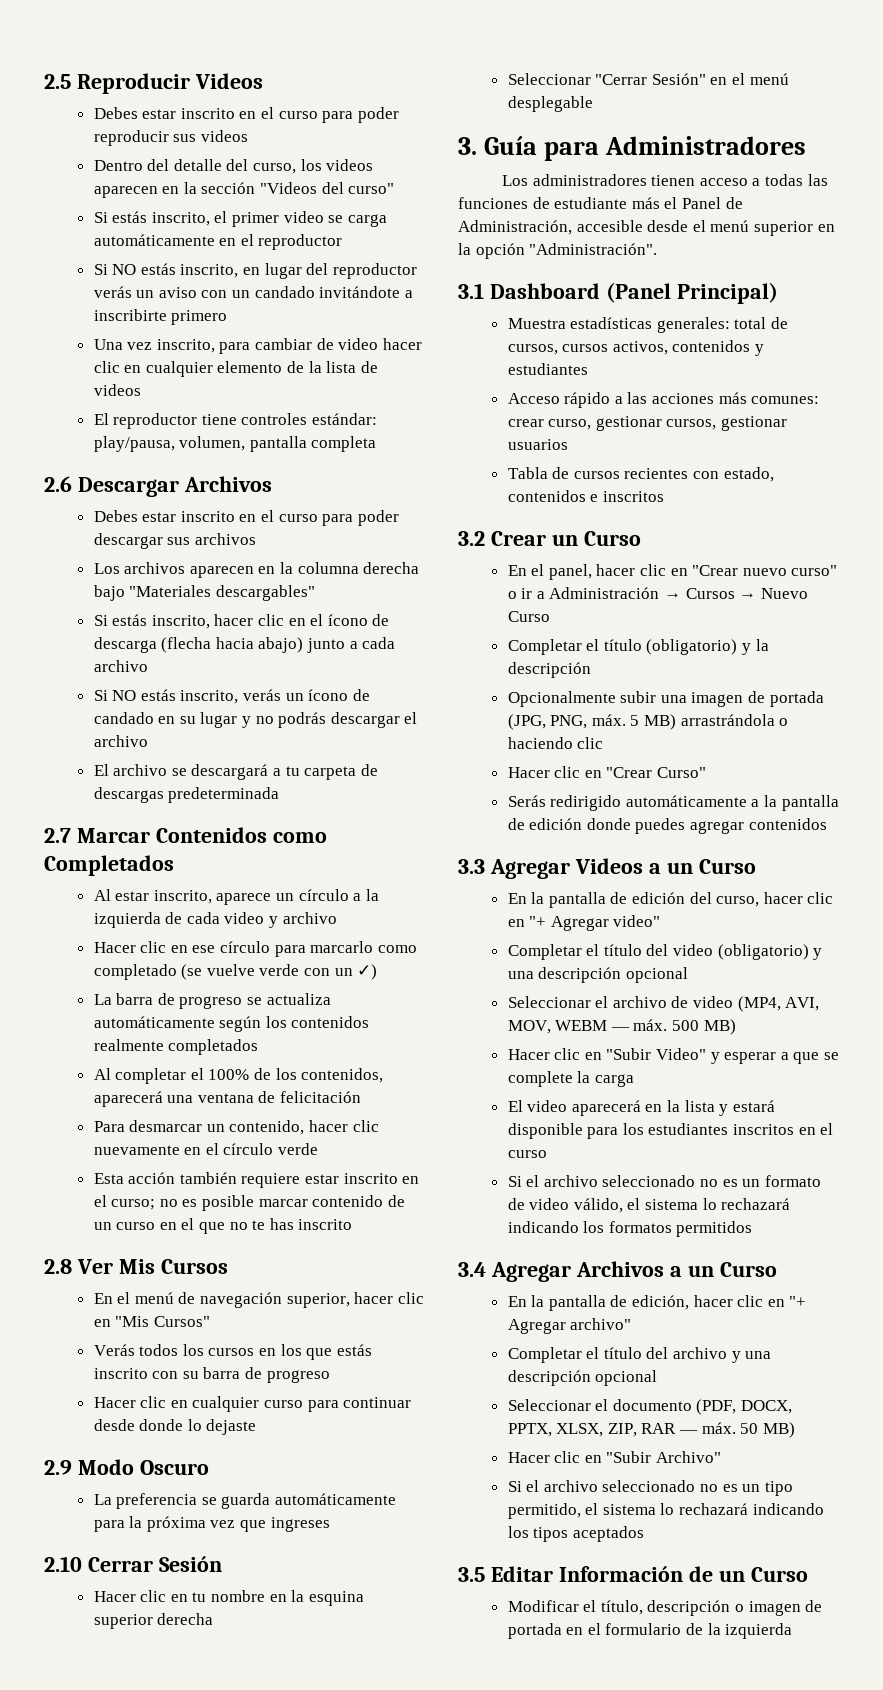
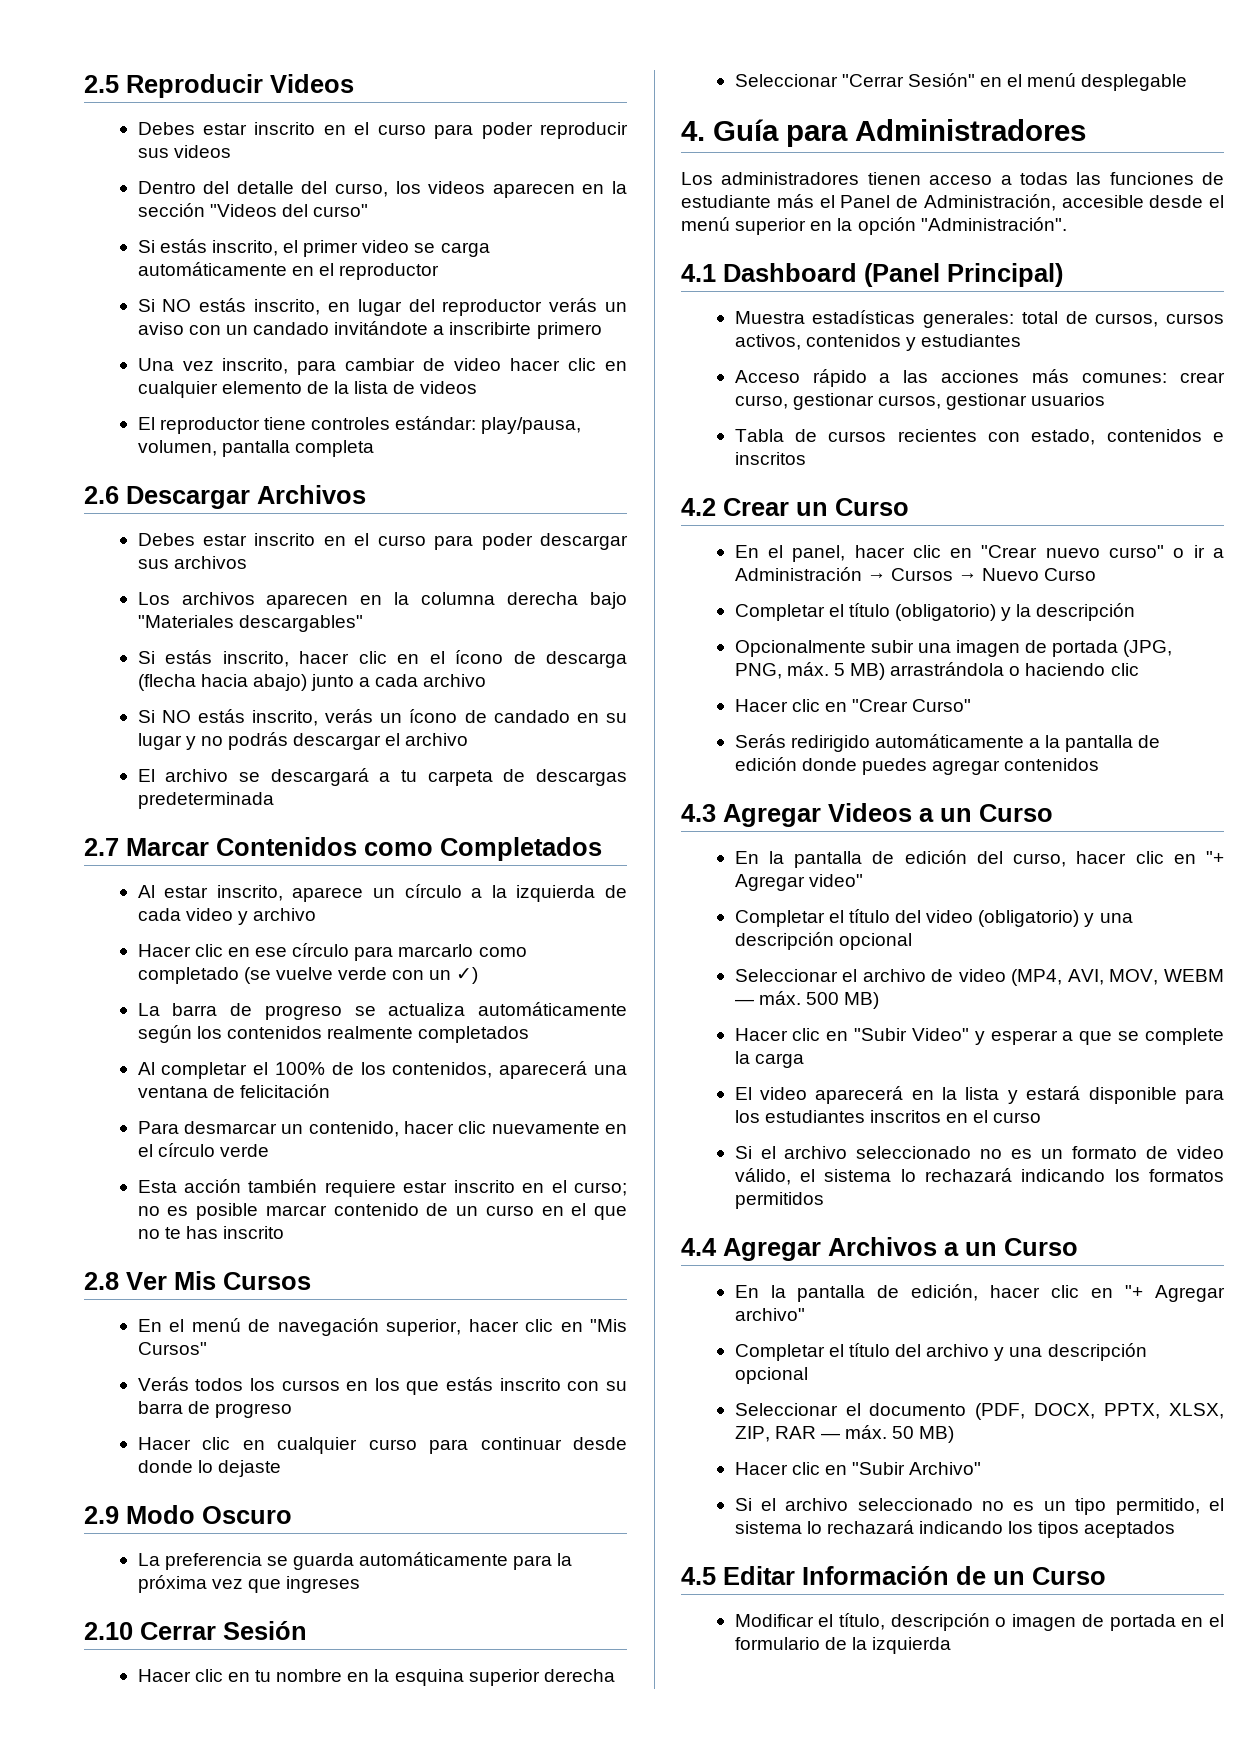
- 3. Guía para Administradores
+ 4. Guía para Administradores
- 3.1 Dashboard (Panel Principal)
+ 4.1 Dashboard (Panel Principal)
- 3.2 Crear un Curso
+ 4.2 Crear un Curso
- 3.3 Agregar Videos a un Curso
+ 4.3 Agregar Videos a un Curso
- 3.4 Agregar Archivos a un Curso
+ 4.4 Agregar Archivos a un Curso
- 3.5 Editar Información de un Curso
+ 4.5 Editar Información de un Curso

